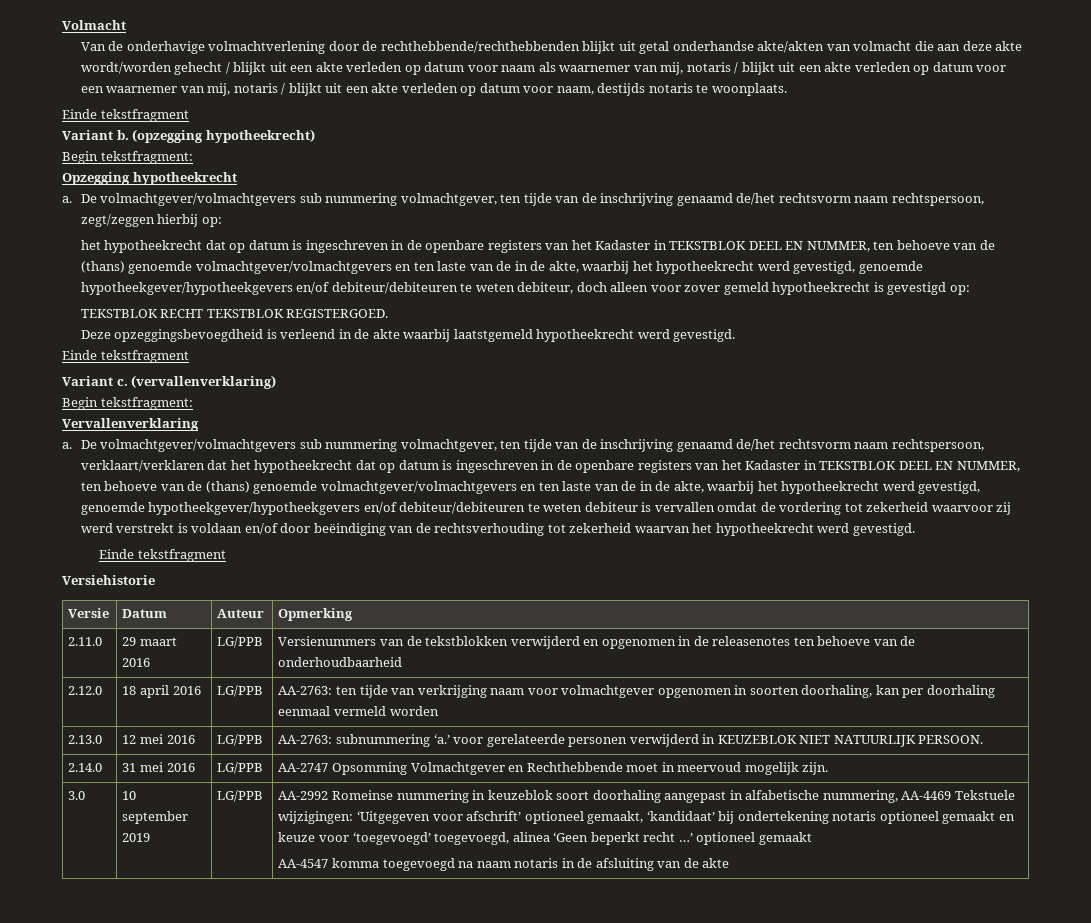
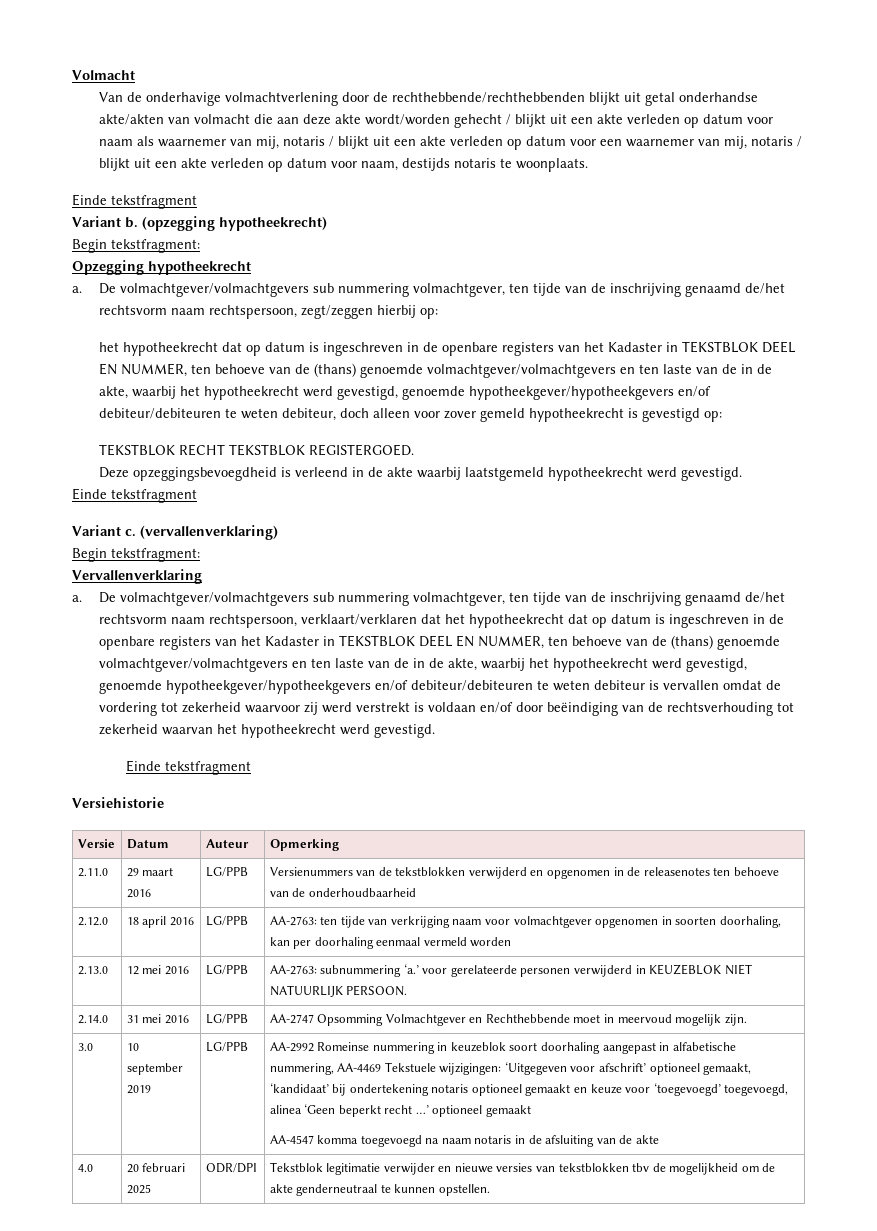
+ 4.0 | 20 februari 2025 | ODR/DPI | Tekstblok legitimatie verwijder en nieuwe versies van tekstblokken tbv de mogelijkheid om de akte genderneutraal te kunnen opstellen.

